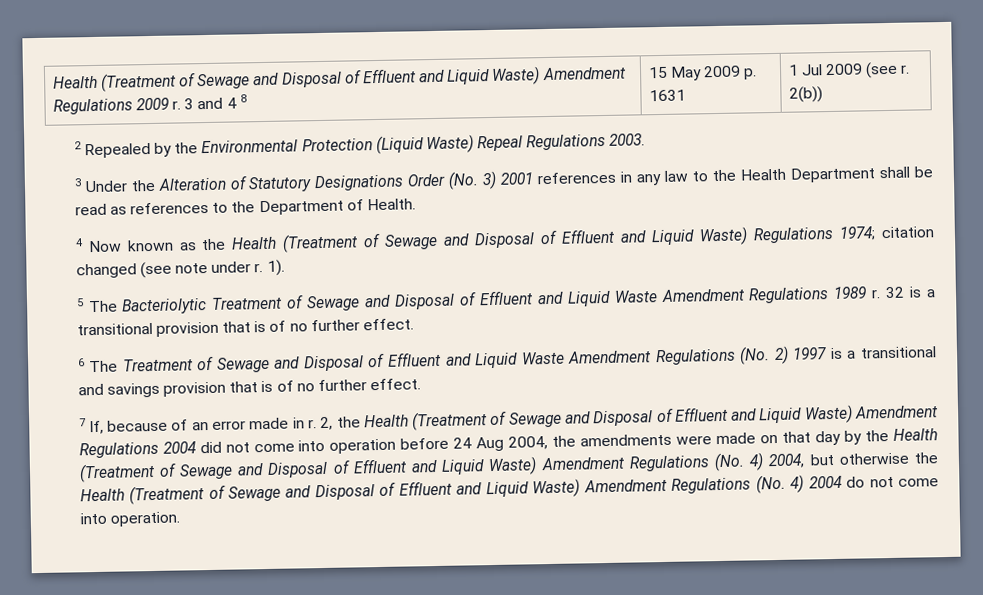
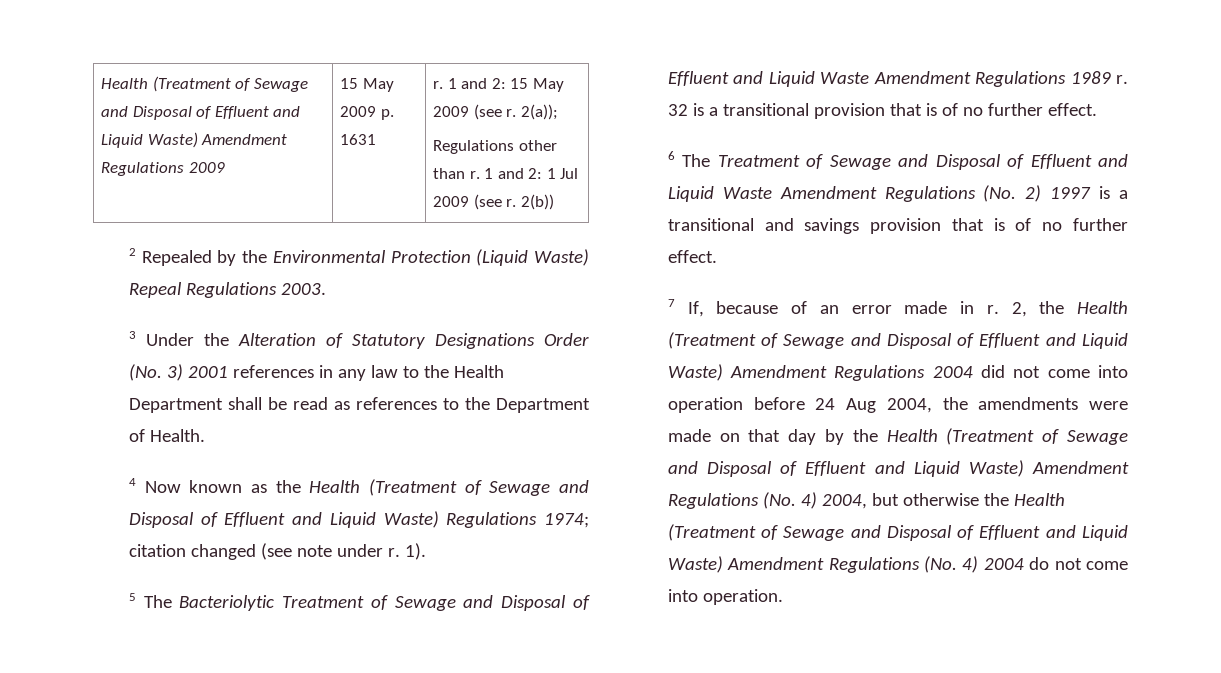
- Health (Treatment of Sewage and Disposal of Effluent and Liquid Waste) Amendment Regulations 2009 r. 3 and 4 8
+ Health (Treatment of Sewage and Disposal of Effluent and Liquid Waste) Amendment Regulations 2009
- 1 Jul 2009 (see r.
+ r. 1 and 2: 15 May 2009 (see r. 2(a));
+ Regulations other than r. 1 and 2: 1 Jul 2009 (see r.

